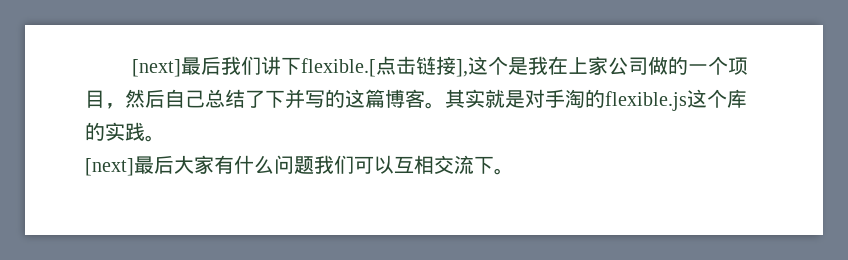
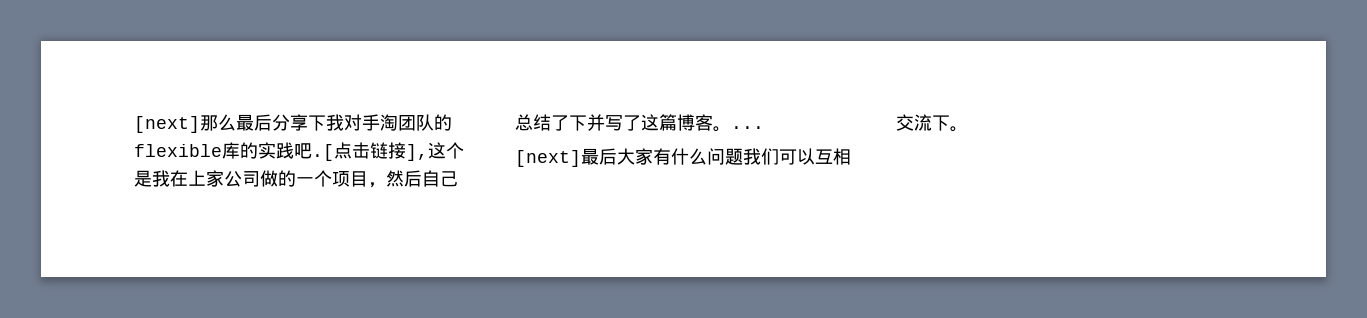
- [next]最后我们讲下flexible.[点击链接],这个是我在上家公司做的一个项目，然后自己总结了下并写的这篇博客。其实就是对手淘的flexible.js这个库的实践。
+ [next]那么最后分享下我对手淘团队的flexible库的实践吧.[点击链接],这个是我在上家公司做的一个项目，然后自己总结了下并写了这篇博客。...

